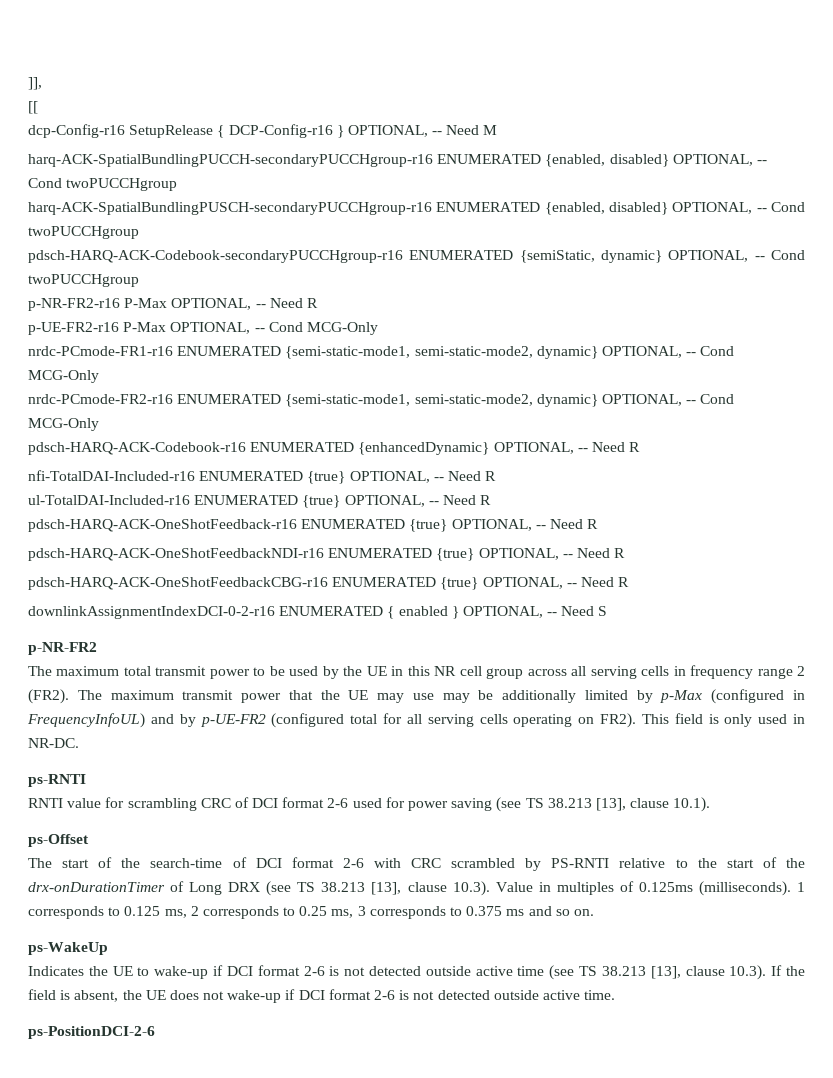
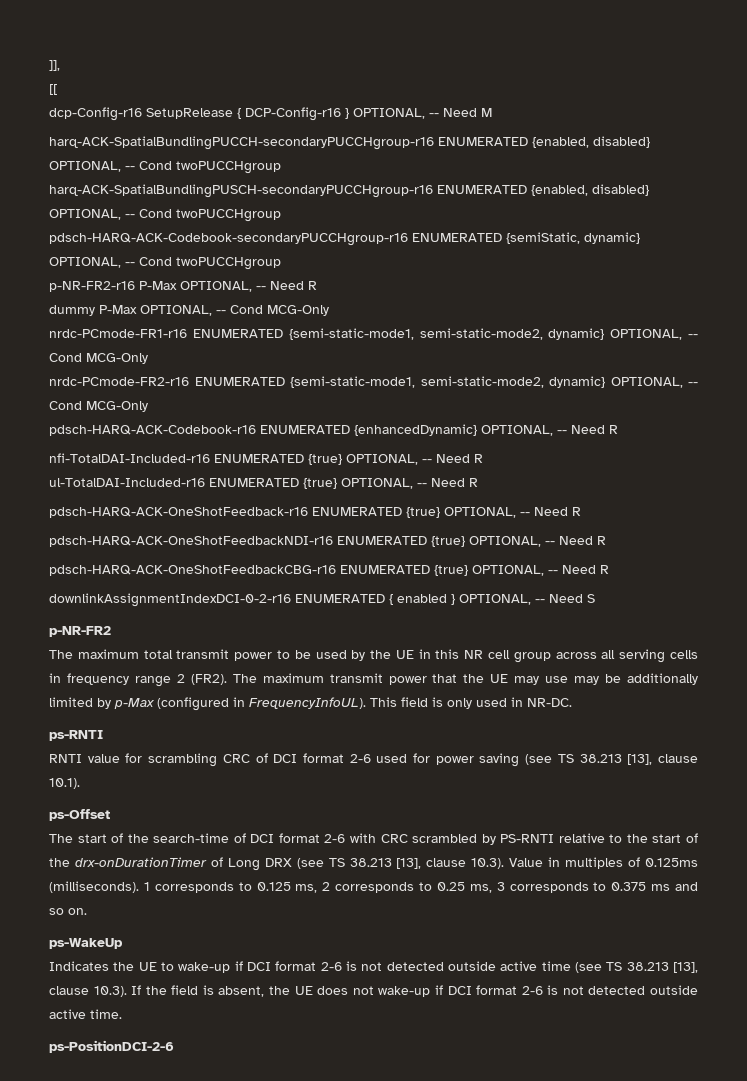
- p-UE-FR2-r16 P-Max OPTIONAL, -- Cond MCG-Only
+ dummy P-Max OPTIONAL, -- Cond MCG-Only
- The maximum transmit power that the UE may use may be additionally limited by p-Max (configured in FrequencyInfoUL) and by p-UE-FR2 (configured total for all serving cells operating on FR2).
+ The maximum transmit power that the UE may use may be additionally limited by p-Max (configured in FrequencyInfoUL).

